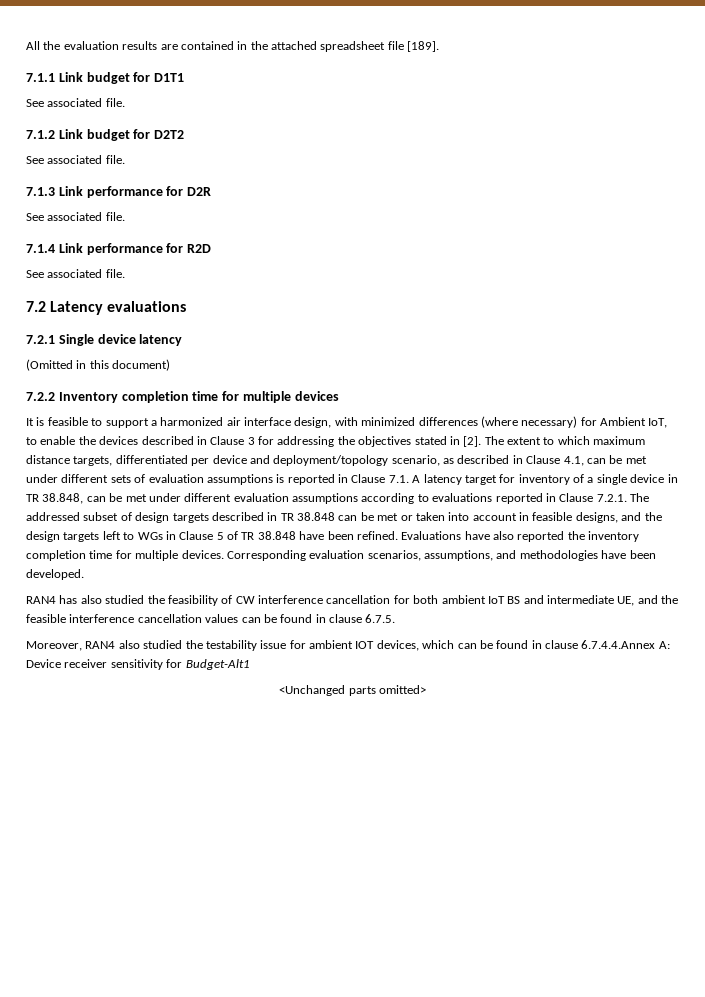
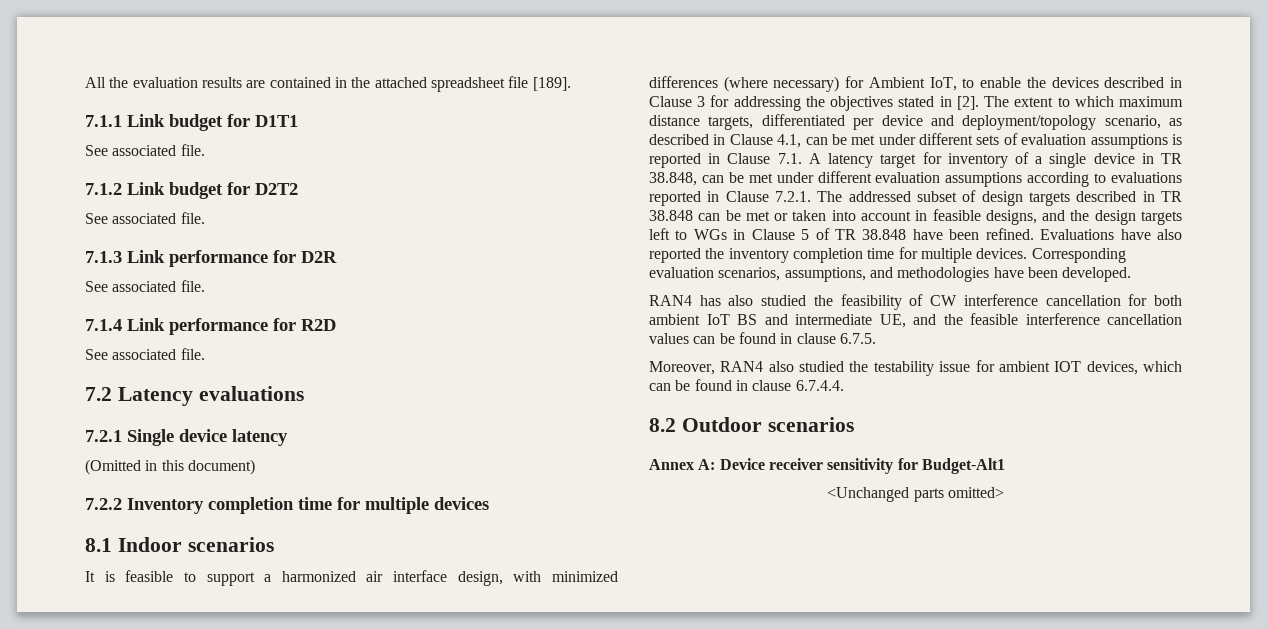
+ 8.1 Indoor scenarios
- Moreover, RAN4 also studied the testability issue for ambient IOT devices, which can be found in clause 6.7.4.4.Annex A: Device receiver sensitivity for Budget-Alt1
+ Moreover, RAN4 also studied the testability issue for ambient IOT devices, which can be found in clause 6.7.4.4.
+ 8.2 Outdoor scenarios
+ Annex A: Device receiver sensitivity for Budget-Alt1

